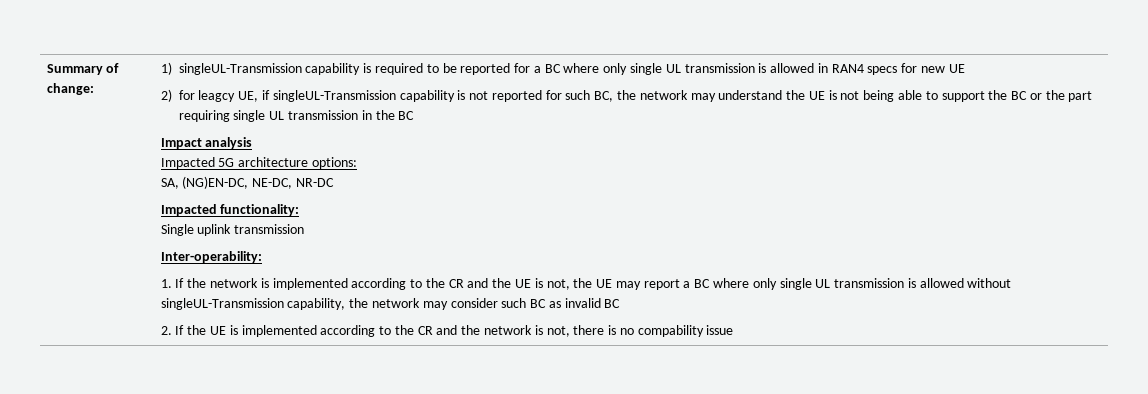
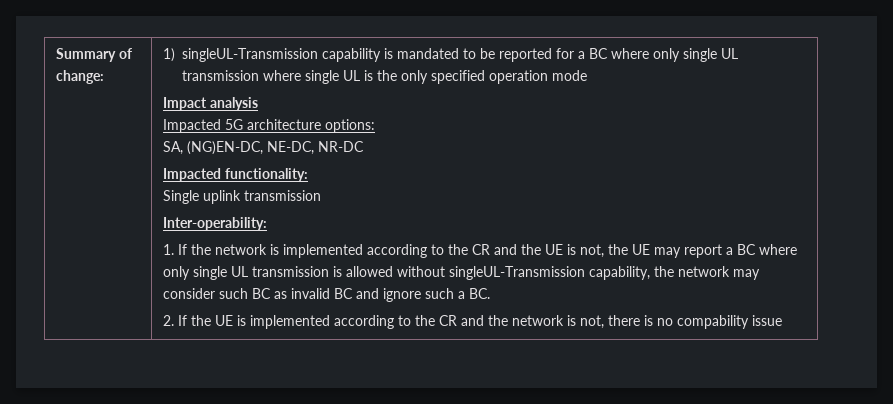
- 1) singleUL-Transmission capability is required to be reported for a BC where only single UL transmission is allowed in RAN4 specs for new UE
- 2) for leagcy UE, if singleUL-Transmission capability is not reported for such BC, the network may understand the UE is not being able to support the BC or the part requiring single UL transmission in the BC
+ 1) singleUL-Transmission capability is mandated to be reported for a BC where only single UL transmission where single UL is the only specified operation mode
- 1. If the network is implemented according to the CR and the UE is not, the UE may report a BC where only single UL transmission is allowed without singleUL-Transmission capability, the network may consider such BC as invalid BC
+ 1. If the network is implemented according to the CR and the UE is not, the UE may report a BC where only single UL transmission is allowed without singleUL-Transmission capability, the network may consider such BC as invalid BC and ignore such a BC.

